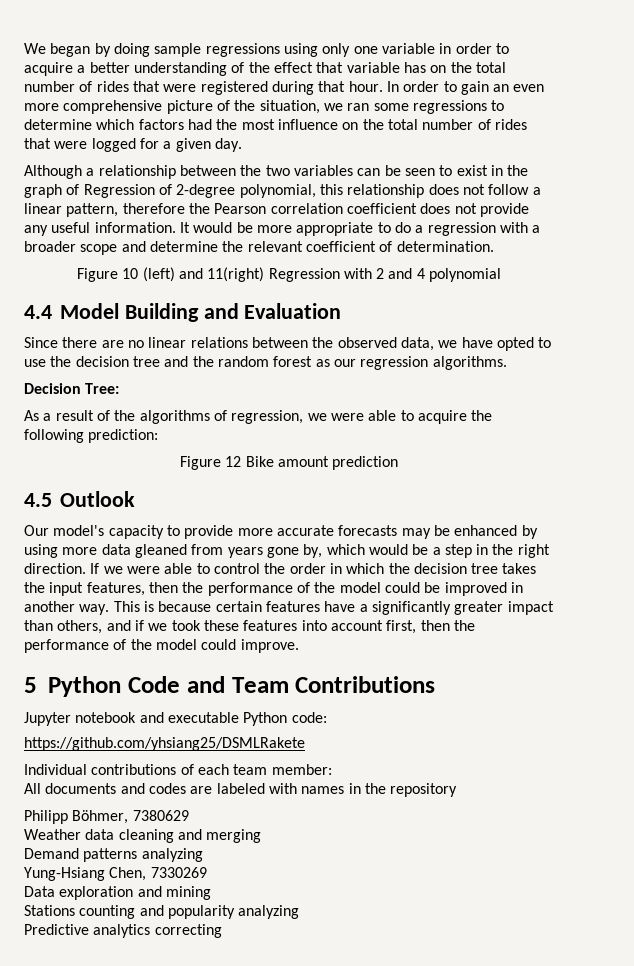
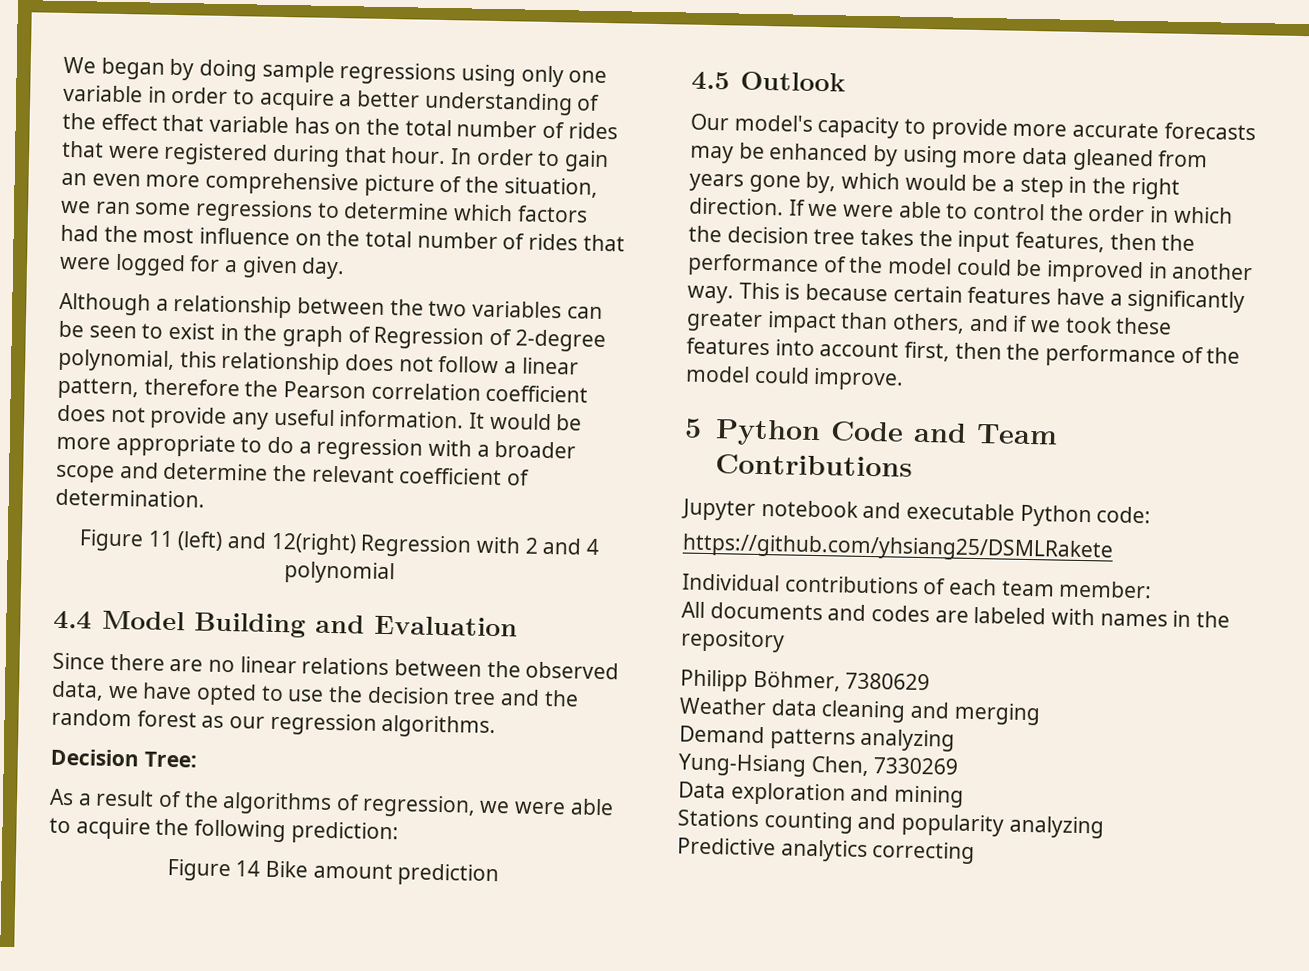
- Figure 10 (left) and 11(right) Regression with 2 and 4 polynomial
+ Figure 11 (left) and 12(right) Regression with 2 and 4 polynomial
- Figure 12 Bike amount prediction
+ Figure 14 Bike amount prediction

